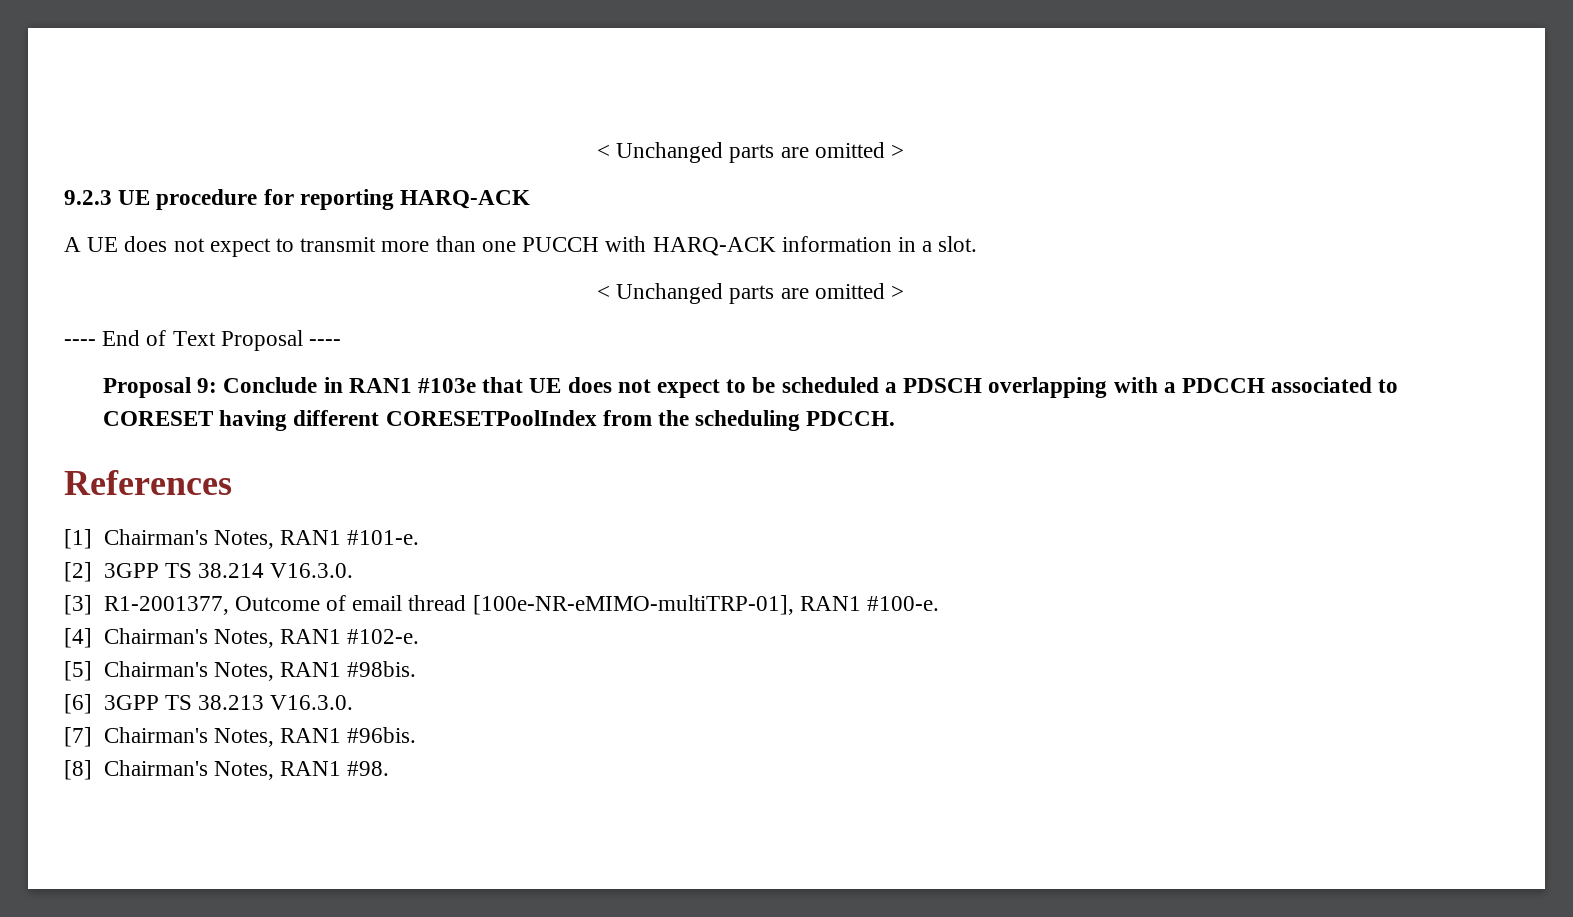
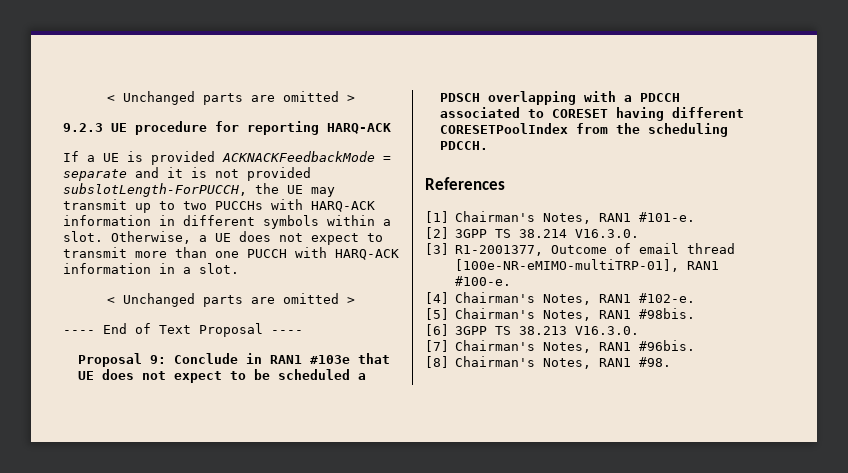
- A UE does not expect to transmit more than one PUCCH with HARQ-ACK information in a slot.
+ If a UE is provided ACKNACKFeedbackMode = separate and it is not provided subslotLength-ForPUCCH, the UE may transmit up to two PUCCHs with HARQ-ACK information in different symbols within a slot. Otherwise, a UE does not expect to transmit more than one PUCCH with HARQ-ACK information in a slot.

